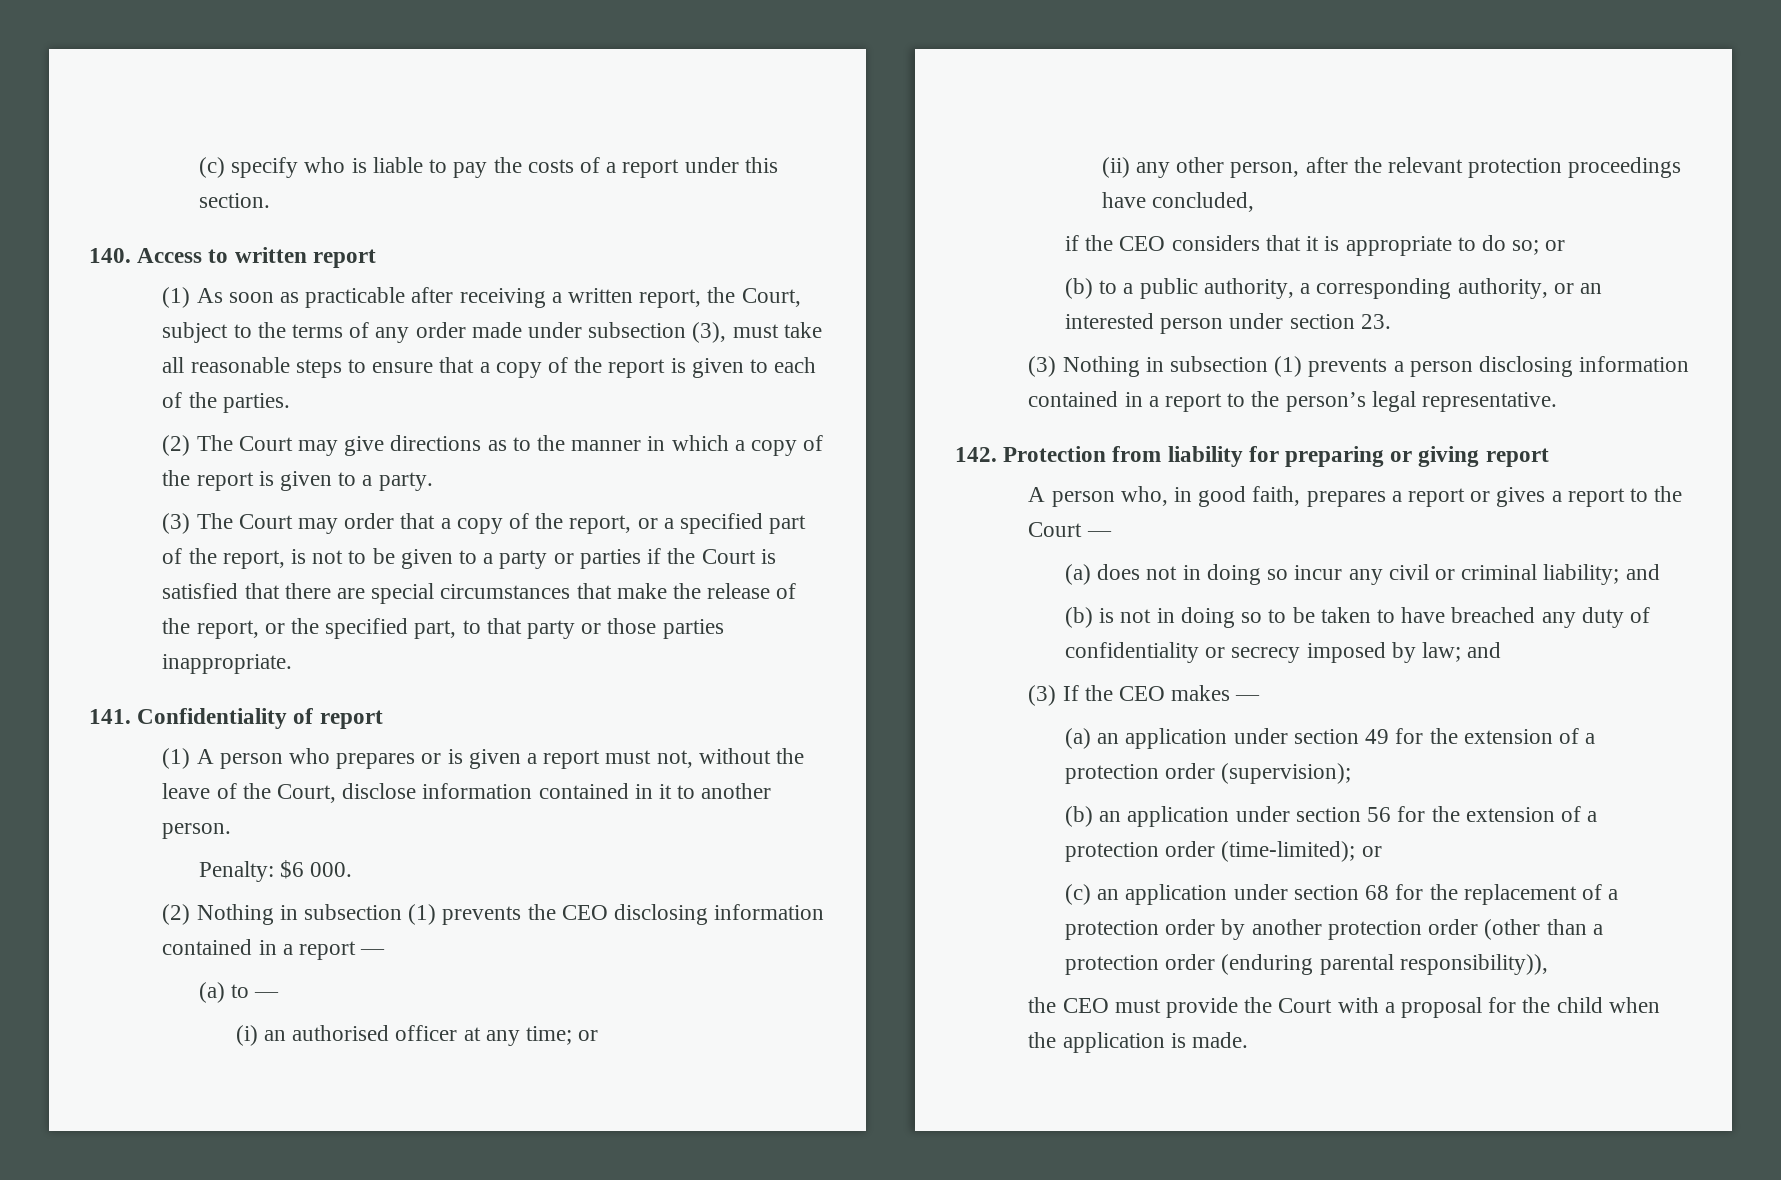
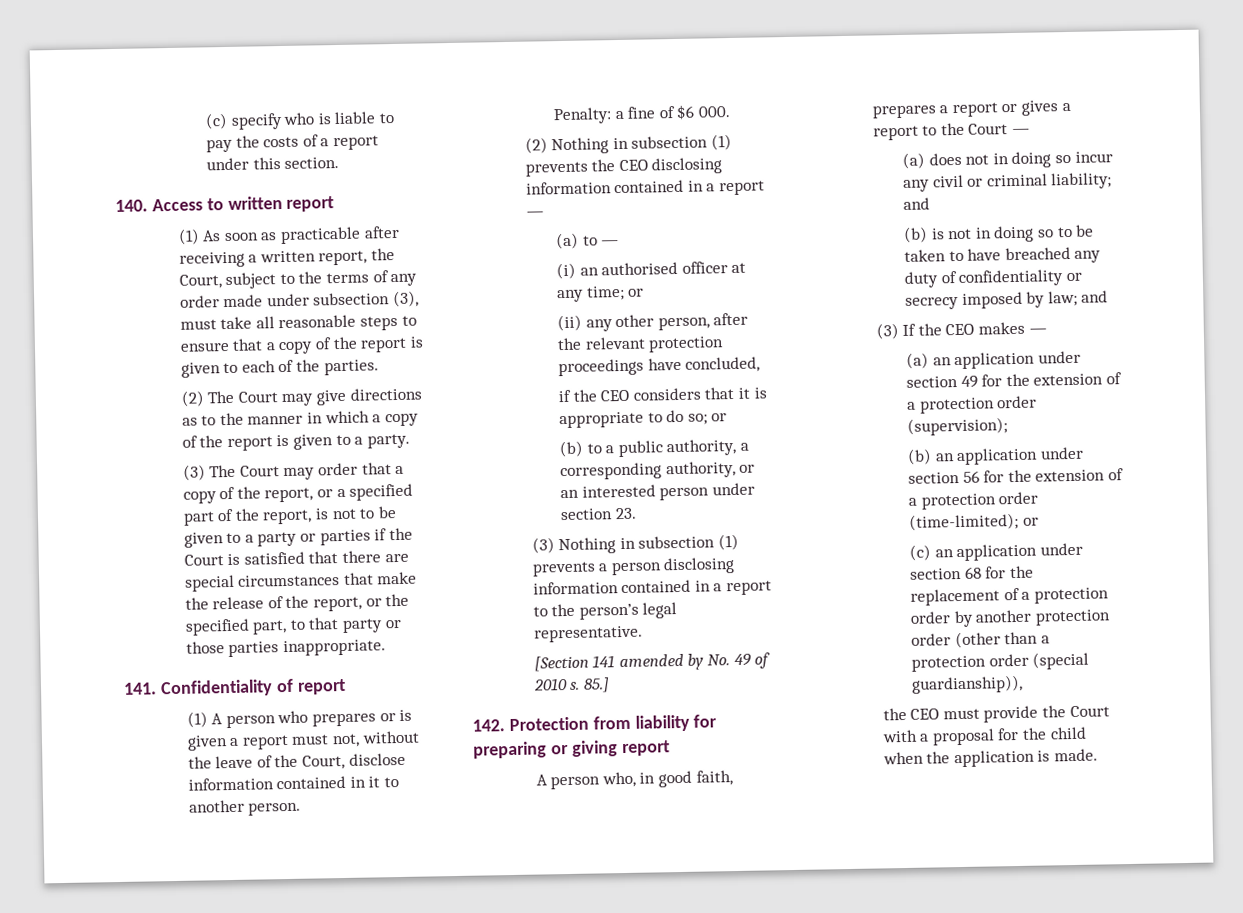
- Penalty: $6 000.
+ Penalty: a fine of $6 000.
+ [Section 141 amended by No. 49 of 2010 s. 85.]
- (c) an application under section 68 for the replacement of a protection order by another protection order (other than a protection order (enduring parental responsibility)),
+ (c) an application under section 68 for the replacement of a protection order by another protection order (other than a protection order (special guardianship)),

